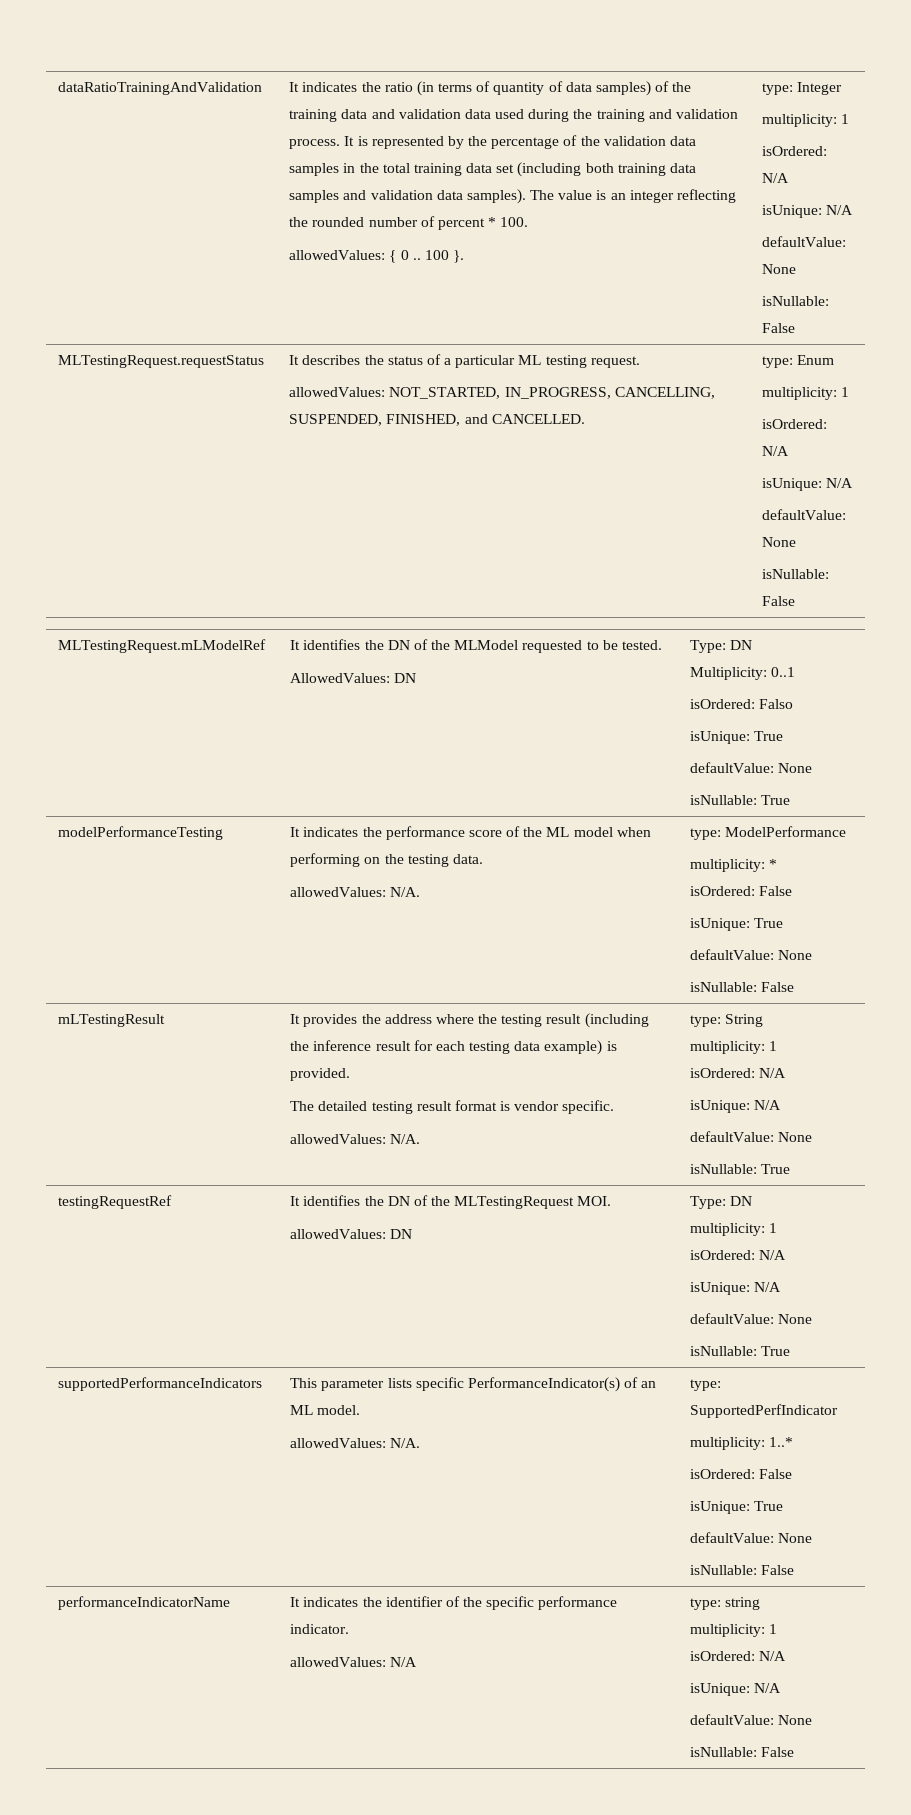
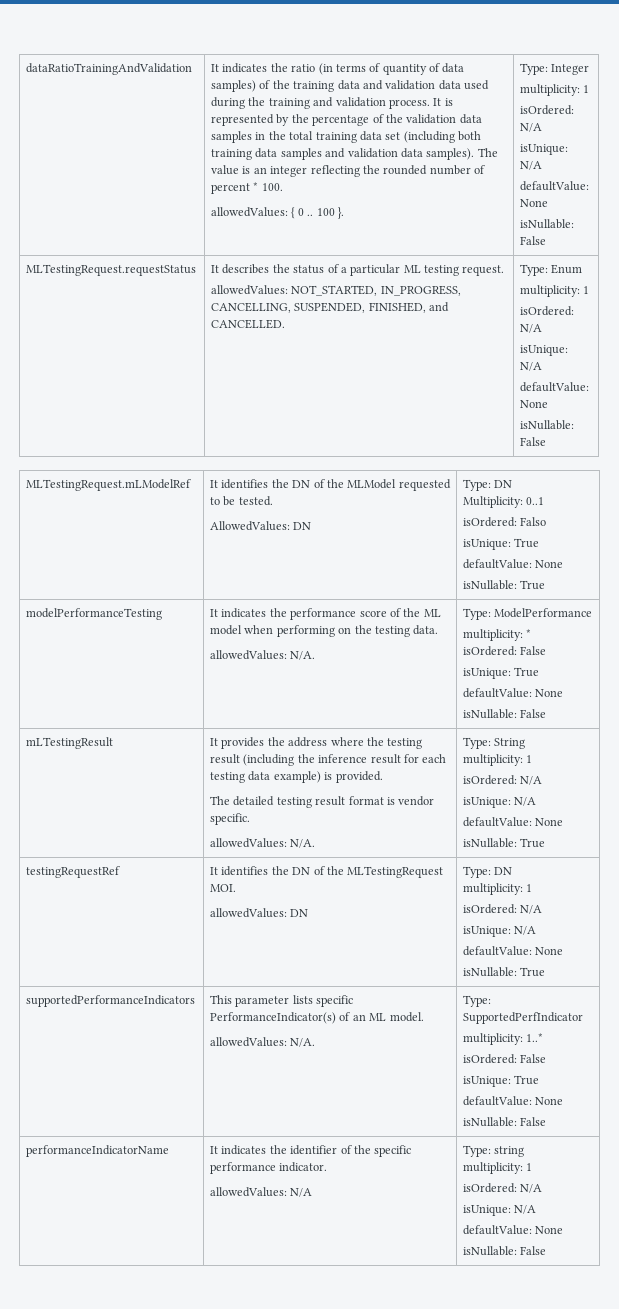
- type: Integer
+ Type: Integer
  MLTestingRequest.requestStatus | It describes the status of a particular ML testing request.
- allowedValues: NOT_STARTED, IN_PROGRESS, CANCELLING, SUSPENDED, FINISHED, and CANCELLED. | type: Enum
+ allowedValues: NOT_STARTED, IN_PROGRESS, CANCELLING, SUSPENDED, FINISHED, and CANCELLED. | Type: Enum
  modelPerformanceTesting | It indicates the performance score of the ML model when performing on the testing data.
- allowedValues: N/A. | type: ModelPerformance
+ allowedValues: N/A. | Type: ModelPerformance
- type: String
+ Type: String
  supportedPerformanceIndicators | This parameter lists specific PerformanceIndicator(s) of an ML model.
- allowedValues: N/A. | type: SupportedPerfIndicator
+ allowedValues: N/A. | Type: SupportedPerfIndicator
  performanceIndicatorName | It indicates the identifier of the specific performance indicator.
- allowedValues: N/A | type: string
+ allowedValues: N/A | Type: string

